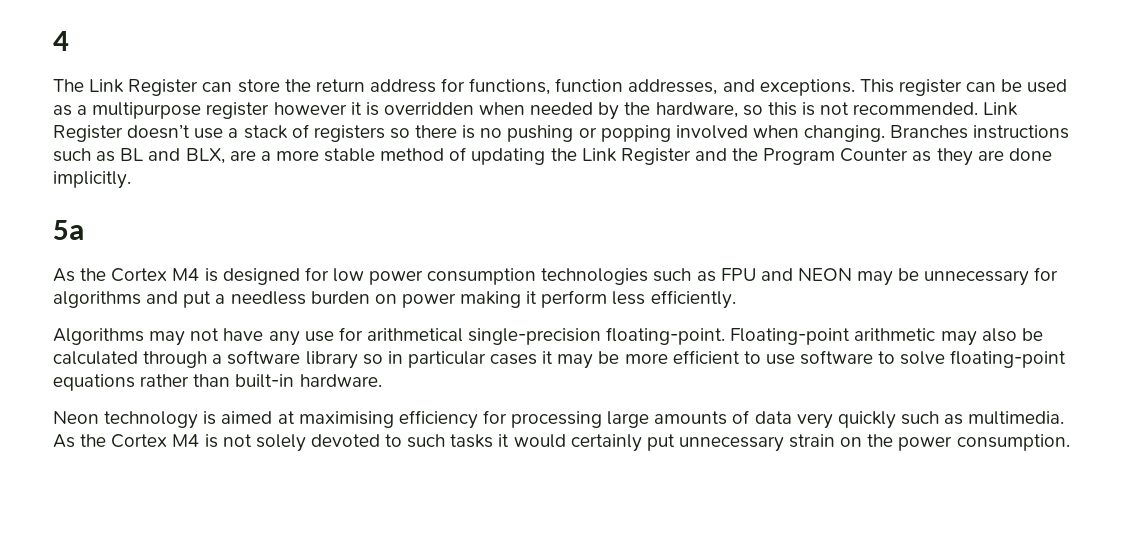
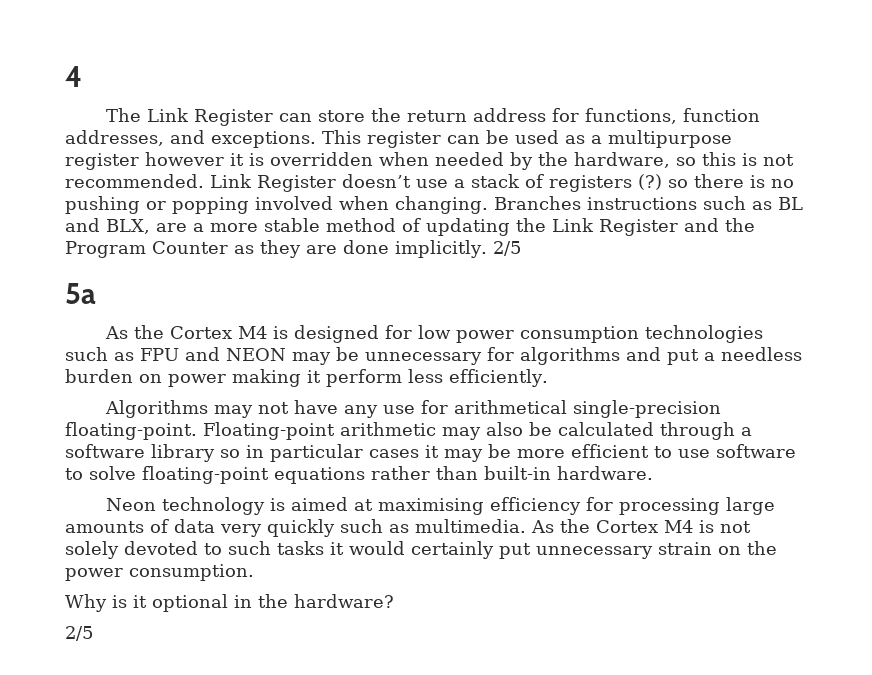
- Link Register doesn’t use a stack of registers so there is no pushing or popping involved when changing.
+ Link Register doesn’t use a stack of registers (?) so there is no pushing or popping involved when changing.
- Branches instructions such as BL and BLX, are a more stable method of updating the Link Register and the Program Counter as they are done implicitly.
+ Branches instructions such as BL and BLX, are a more stable method of updating the Link Register and the Program Counter as they are done implicitly. 2/5
+ Why is it optional in the hardware?
+ 2/5

